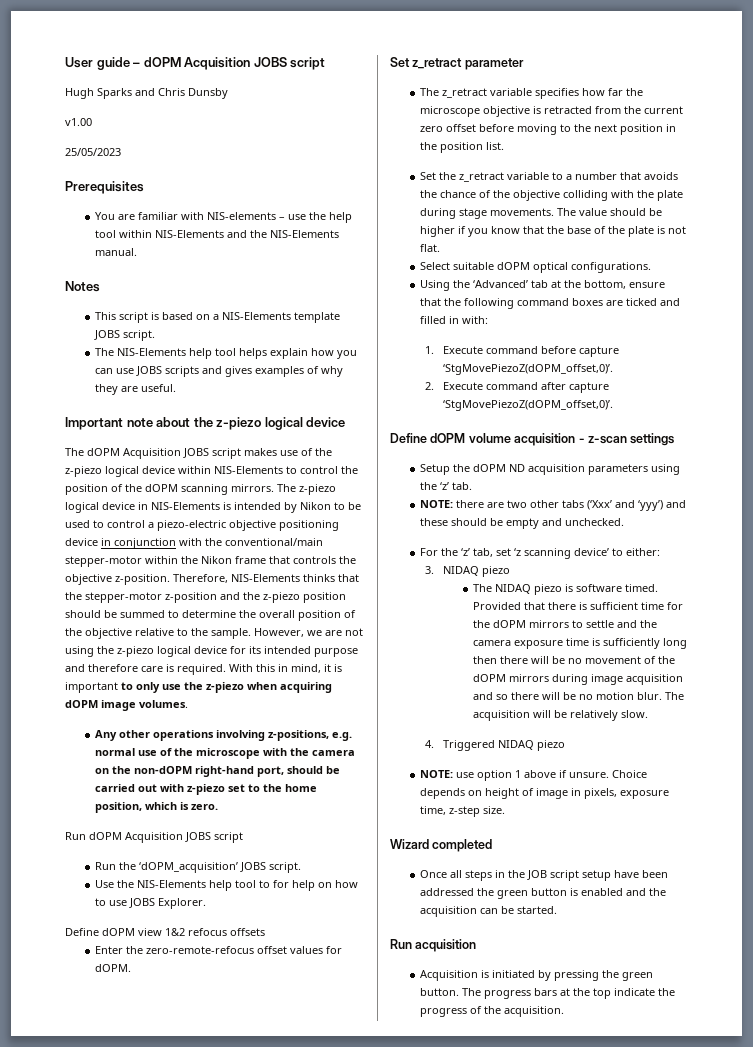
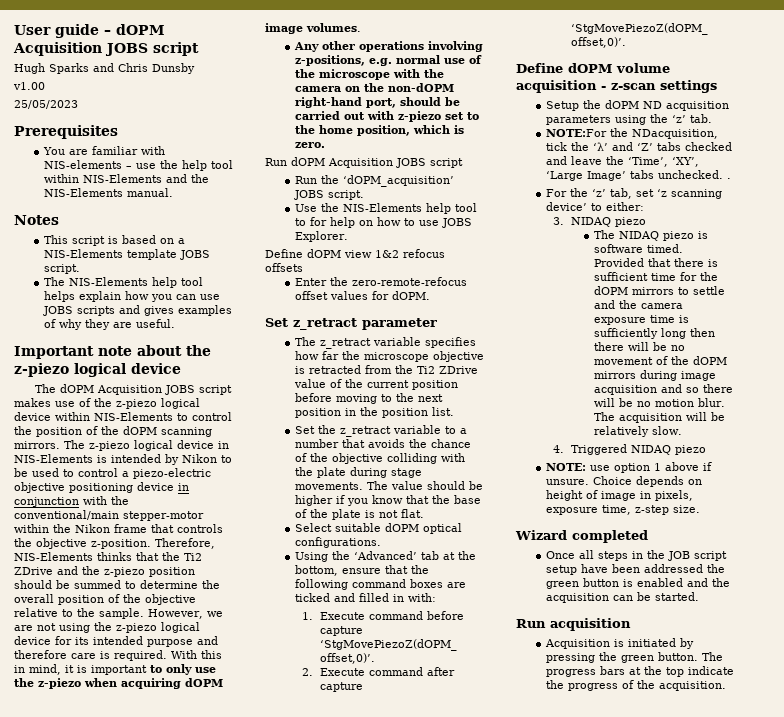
- Therefore, NIS-Elements thinks that the stepper-motor z-position and the z-piezo position should be summed to determine the overall position of the objective relative to the sample.
+ Therefore, NIS-Elements thinks that the Ti2 ZDrive and the z-piezo position should be summed to determine the overall position of the objective relative to the sample.
- The z_retract variable specifies how far the microscope objective is retracted from the current zero offset before moving to the next position in the position list.
+ The z_retract variable specifies how far the microscope objective is retracted from the Ti2 ZDrive value of the current position before moving to the next position in the position list.
- NOTE: there are two other tabs (‘Xxx’ and ‘yyy’) and these should be empty and unchecked.
+ NOTE:For the NDacquisition, tick the ‘λ’ and ‘Z’ tabs checked and leave the ‘Time’, ‘XY’, ‘Large Image’ tabs unchecked. .

